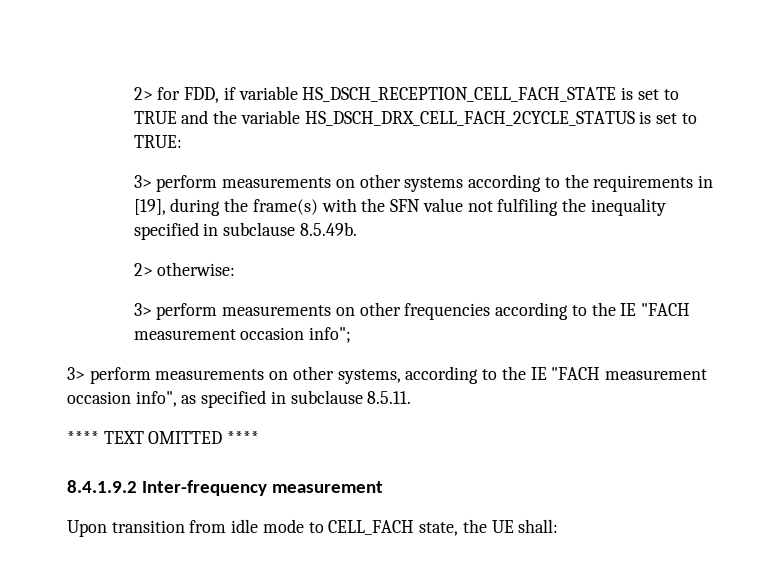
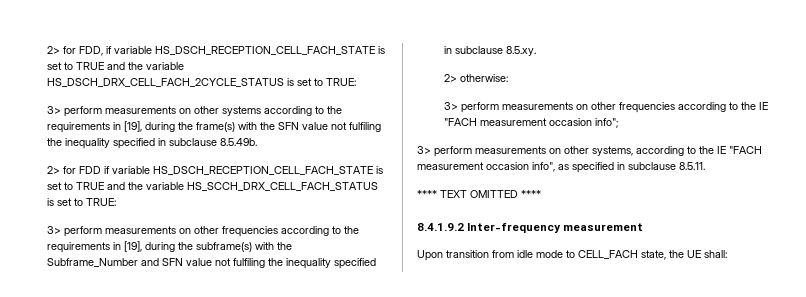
+ 2> for FDD if variable HS_DSCH_RECEPTION_CELL_FACH_STATE is set to TRUE and the variable HS_SCCH_DRX_CELL_FACH_STATUS is set to TRUE:
+ 3> perform measurements on other frequencies according to the requirements in [19], during the subframe(s) with the Subframe_Number and SFN value not fulfiling the inequality specified in subclause 8.5.xy.

